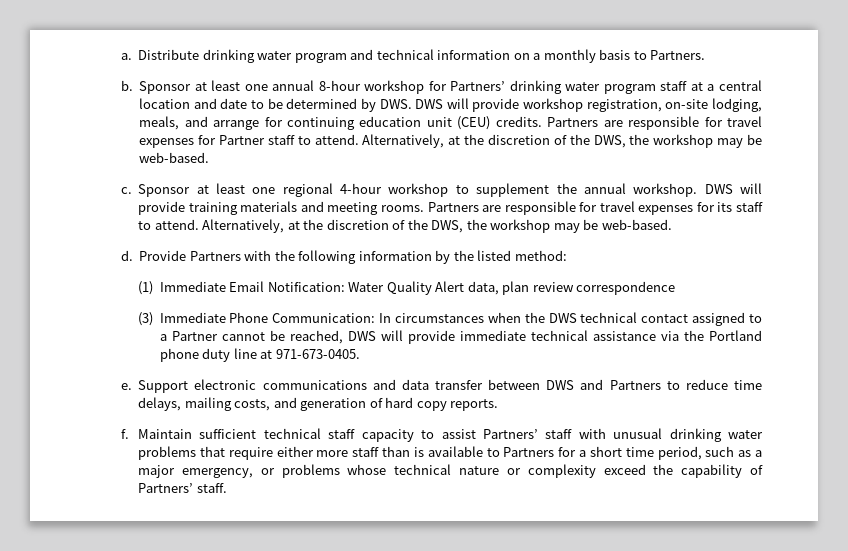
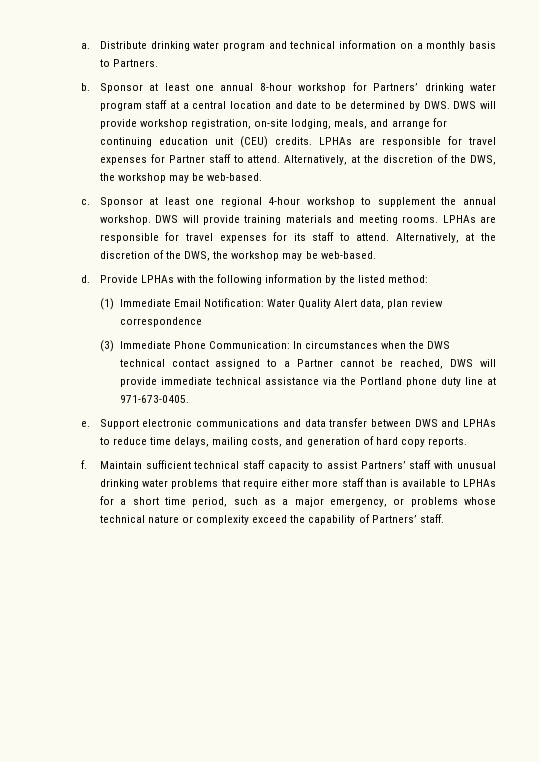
- Partners are responsible for travel expenses for Partner staff to attend.
+ LPHAs are responsible for travel expenses for Partner staff to attend.
- Partners are responsible for travel expenses for its staff to attend.
+ LPHAs are responsible for travel expenses for its staff to attend.
- Provide Partners with the following information by the listed method:
+ Provide LPHAs with the following information by the listed method:
- Support electronic communications and data transfer between DWS and Partners to reduce time delays, mailing costs, and generation of hard copy reports.
+ Support electronic communications and data transfer between DWS and LPHAs to reduce time delays, mailing costs, and generation of hard copy reports.
- Maintain sufficient technical staff capacity to assist Partners’ staff with unusual drinking water problems that require either more staff than is available to Partners for a short time period, such as a major emergency, or problems whose technical nature or complexity exceed the capability of Partners’ staff.
+ Maintain sufficient technical staff capacity to assist Partners’ staff with unusual drinking water problems that require either more staff than is available to LPHAs for a short time period, such as a major emergency, or problems whose technical nature or complexity exceed the capability of Partners’ staff.

